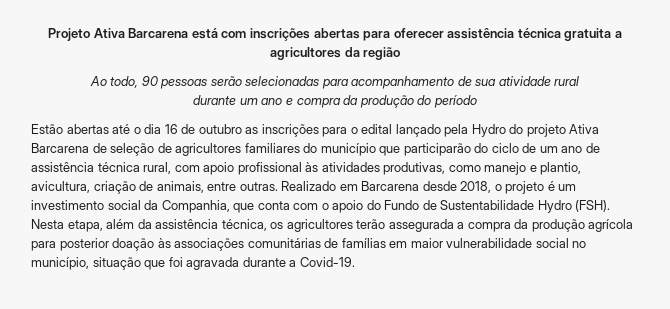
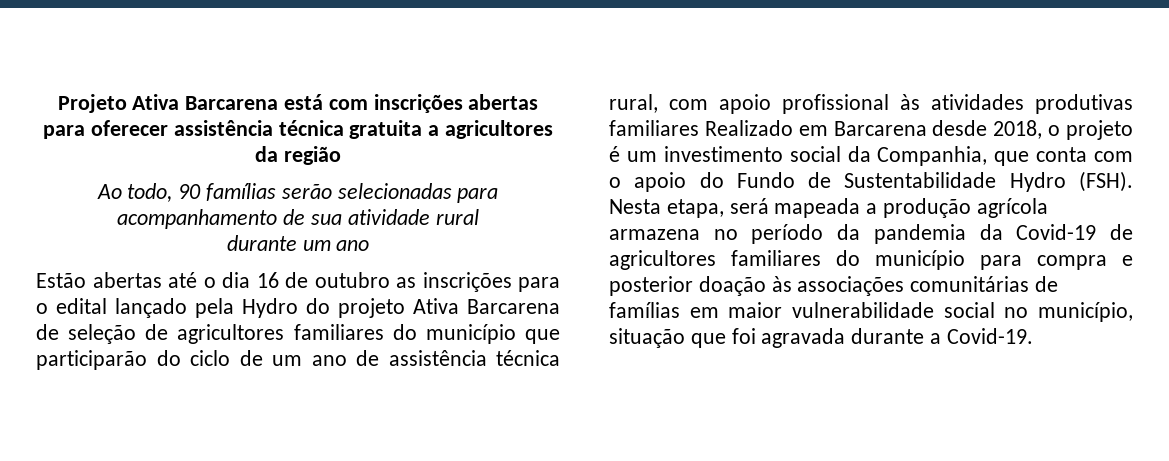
- Ao todo, 90 pessoas serão selecionadas para acompanhamento de sua atividade rural
+ Ao todo, 90 famílias serão selecionadas para acompanhamento de sua atividade rural
- durante um ano e compra da produção do período
+ durante um ano
- Estão abertas até o dia 16 de outubro as inscrições para o edital lançado pela Hydro do projeto Ativa Barcarena de seleção de agricultores familiares do município que participarão do ciclo de um ano de assistência técnica rural, com apoio profissional às atividades produtivas, como manejo e plantio, avicultura, criação de animais, entre outras. Realizado em Barcarena desde 2018, o projeto é um investimento social da Companhia, que conta com o apoio do Fundo de Sustentabilidade Hydro (FSH).
+ Estão abertas até o dia 16 de outubro as inscrições para o edital lançado pela Hydro do projeto Ativa Barcarena de seleção de agricultores familiares do município que participarão do ciclo de um ano de assistência técnica rural, com apoio profissional às atividades produtivas familiares Realizado em Barcarena desde 2018, o projeto é um investimento social da Companhia, que conta com o apoio do Fundo de Sustentabilidade Hydro (FSH).
- Nesta etapa, além da assistência técnica, os agricultores terão assegurada a compra da produção agrícola para posterior doação às associações comunitárias de famílias em maior vulnerabilidade social no município, situação que foi agravada durante a Covid-19.
+ Nesta etapa, será mapeada a produção agrícola armazena no período da pandemia da Covid-19 de agricultores familiares do município para compra e posterior doação às associações comunitárias de famílias em maior vulnerabilidade social no município, situação que foi agravada durante a Covid-19.

